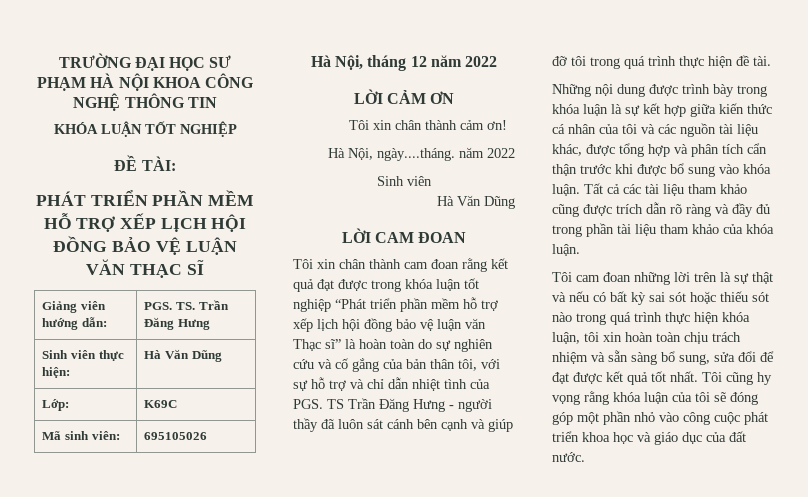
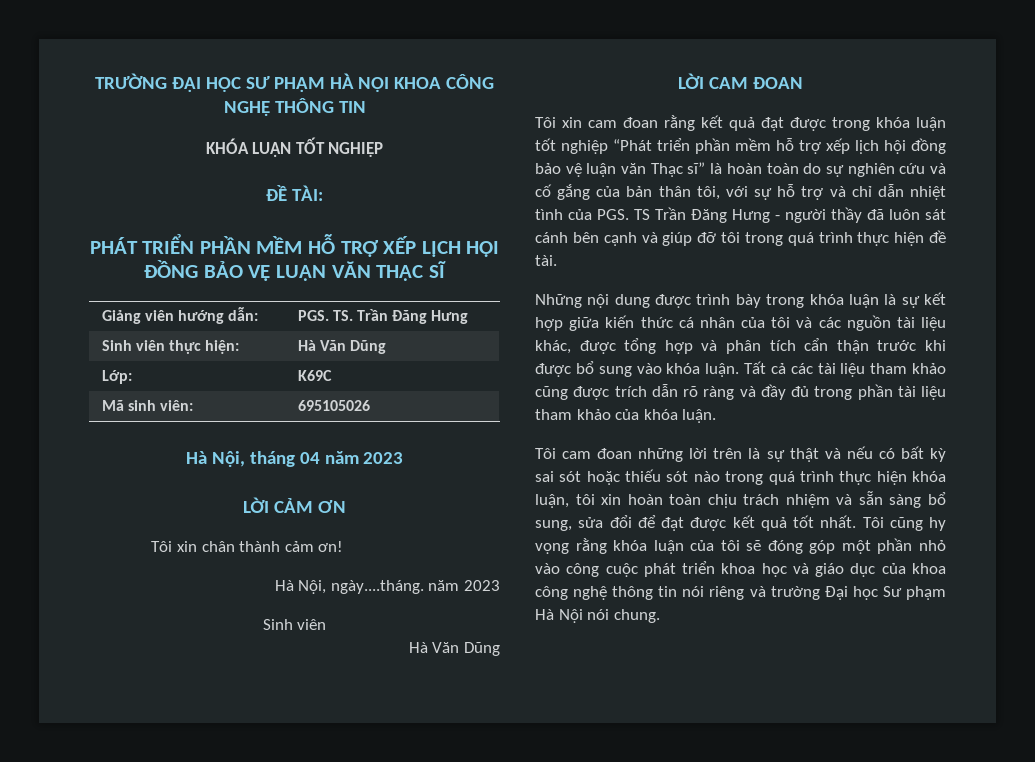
- Hà Nội, tháng 12 năm 2022
+ Hà Nội, tháng 04 năm 2023
- Hà Nội, ngày....tháng. năm 2022
+ Hà Nội, ngày....tháng. năm 2023
- Tôi xin chân thành cam đoan rằng kết quả đạt được trong khóa luận tốt nghiệp “Phát triển phần mềm hỗ trợ xếp lịch hội đồng bảo vệ luận văn Thạc sĩ” là hoàn toàn do sự nghiên cứu và cố gắng của bản thân tôi, với sự hỗ trợ và chỉ dẫn nhiệt tình của PGS. TS Trần Đăng Hưng - người thầy đã luôn sát cánh bên cạnh và giúp đỡ tôi trong quá trình thực hiện đề tài.
+ Tôi xin cam đoan rằng kết quả đạt được trong khóa luận tốt nghiệp “Phát triển phần mềm hỗ trợ xếp lịch hội đồng bảo vệ luận văn Thạc sĩ” là hoàn toàn do sự nghiên cứu và cố gắng của bản thân tôi, với sự hỗ trợ và chỉ dẫn nhiệt tình của PGS. TS Trần Đăng Hưng - người thầy đã luôn sát cánh bên cạnh và giúp đỡ tôi trong quá trình thực hiện đề tài.
- Tôi cũng hy vọng rằng khóa luận của tôi sẽ đóng góp một phần nhỏ vào công cuộc phát triển khoa học và giáo dục của đất nước.
+ Tôi cũng hy vọng rằng khóa luận của tôi sẽ đóng góp một phần nhỏ vào công cuộc phát triển khoa học và giáo dục của khoa công nghệ thông tin nói riêng và trường Đại học Sư phạm Hà Nội nói chung.

